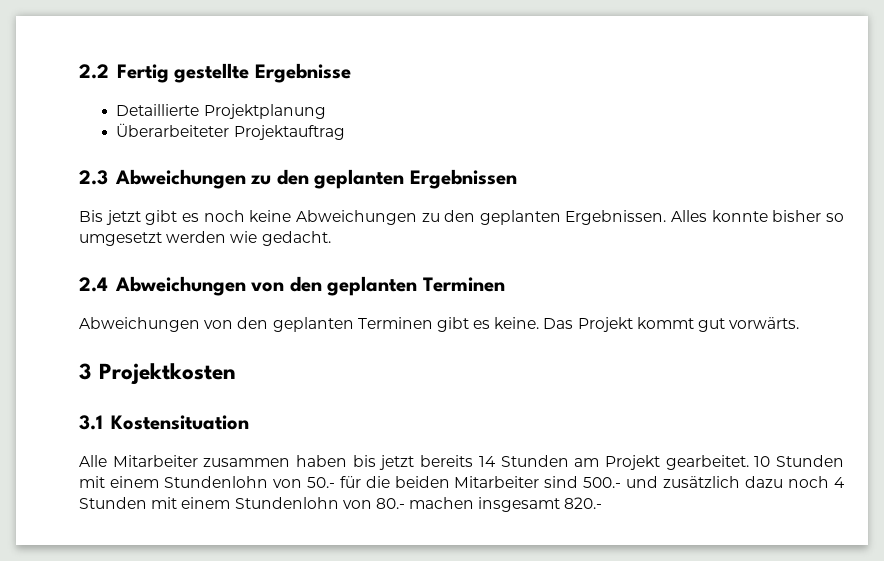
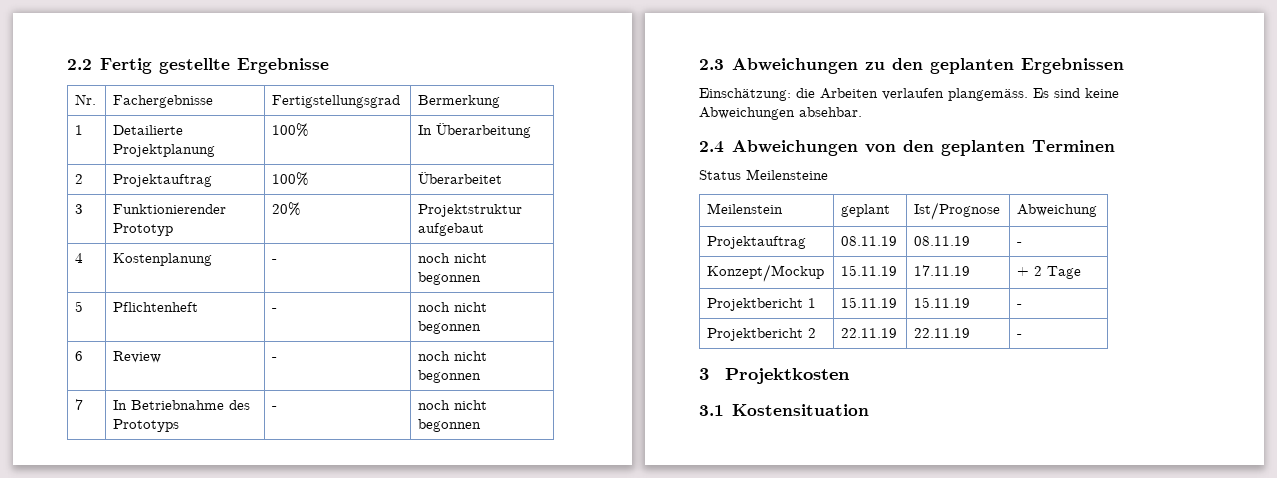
- Detaillierte Projektplanung
- Überarbeiteter Projektauftrag
+ Nr. | Fachergebnisse | Fertigstellungsgrad | Bermerkung
+ 1 | Detailierte Projektplanung | 100% | In Überarbeitung
+ 2 | Projektauftrag | 100% | Überarbeitet
+ 3 | Funktionierender Prototyp | 20% | Projektstruktur aufgebaut
+ 4 | Kostenplanung | - | noch nicht begonnen
+ 5 | Pflichtenheft | - | noch nicht begonnen
+ 6 | Review | - | noch nicht begonnen
+ 7 | In Betriebnahme des Prototyps | - | noch nicht begonnen
- Bis jetzt gibt es noch keine Abweichungen zu den geplanten Ergebnissen. Alles konnte bisher so umgesetzt werden wie gedacht.
+ Einschätzung: die Arbeiten verlaufen plangemäss. Es sind keine Abweichungen absehbar.
- Abweichungen von den geplanten Terminen gibt es keine. Das Projekt kommt gut vorwärts.
+ Status Meilensteine
+ Meilenstein | geplant | Ist/Prognose | Abweichung
+ Projektauftrag | 08.11.19 | 08.11.19 | -
+ Konzept/Mockup | 15.11.19 | 17.11.19 | + 2 Tage
+ Projektbericht 1 | 15.11.19 | 15.11.19 | -
+ Projektbericht 2 | 22.11.19 | 22.11.19 | -
  3 Projektkosten
  3.1 Kostensituation
- Alle Mitarbeiter zusammen haben bis jetzt bereits 14 Stunden am Projekt gearbeitet. 10 Stunden mit einem Stundenlohn von 50.- für die beiden Mitarbeiter sind 500.- und zusätzlich dazu noch 4 Stunden mit einem Stundenlohn von 80.- machen insgesamt 820.-

